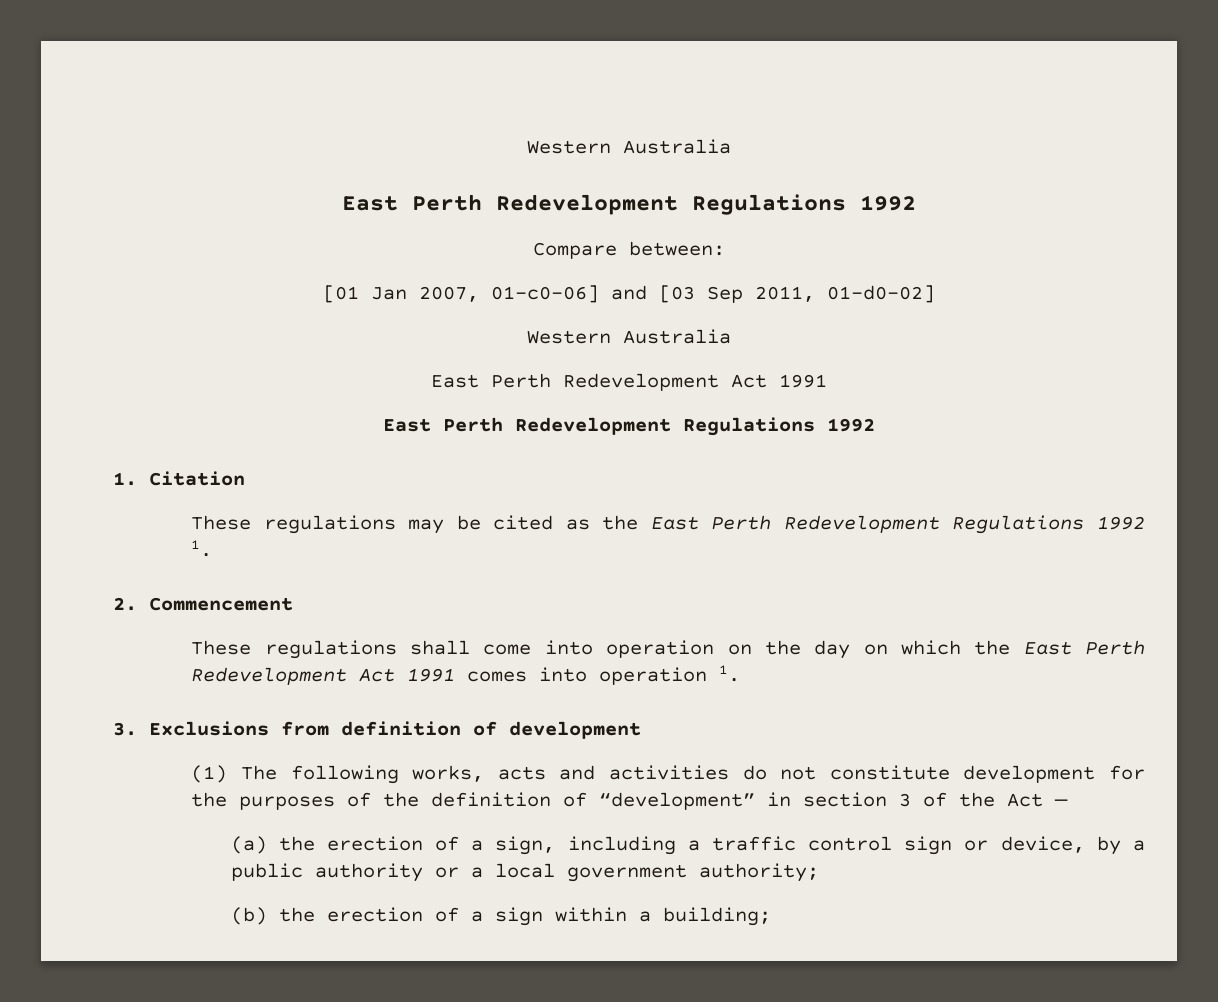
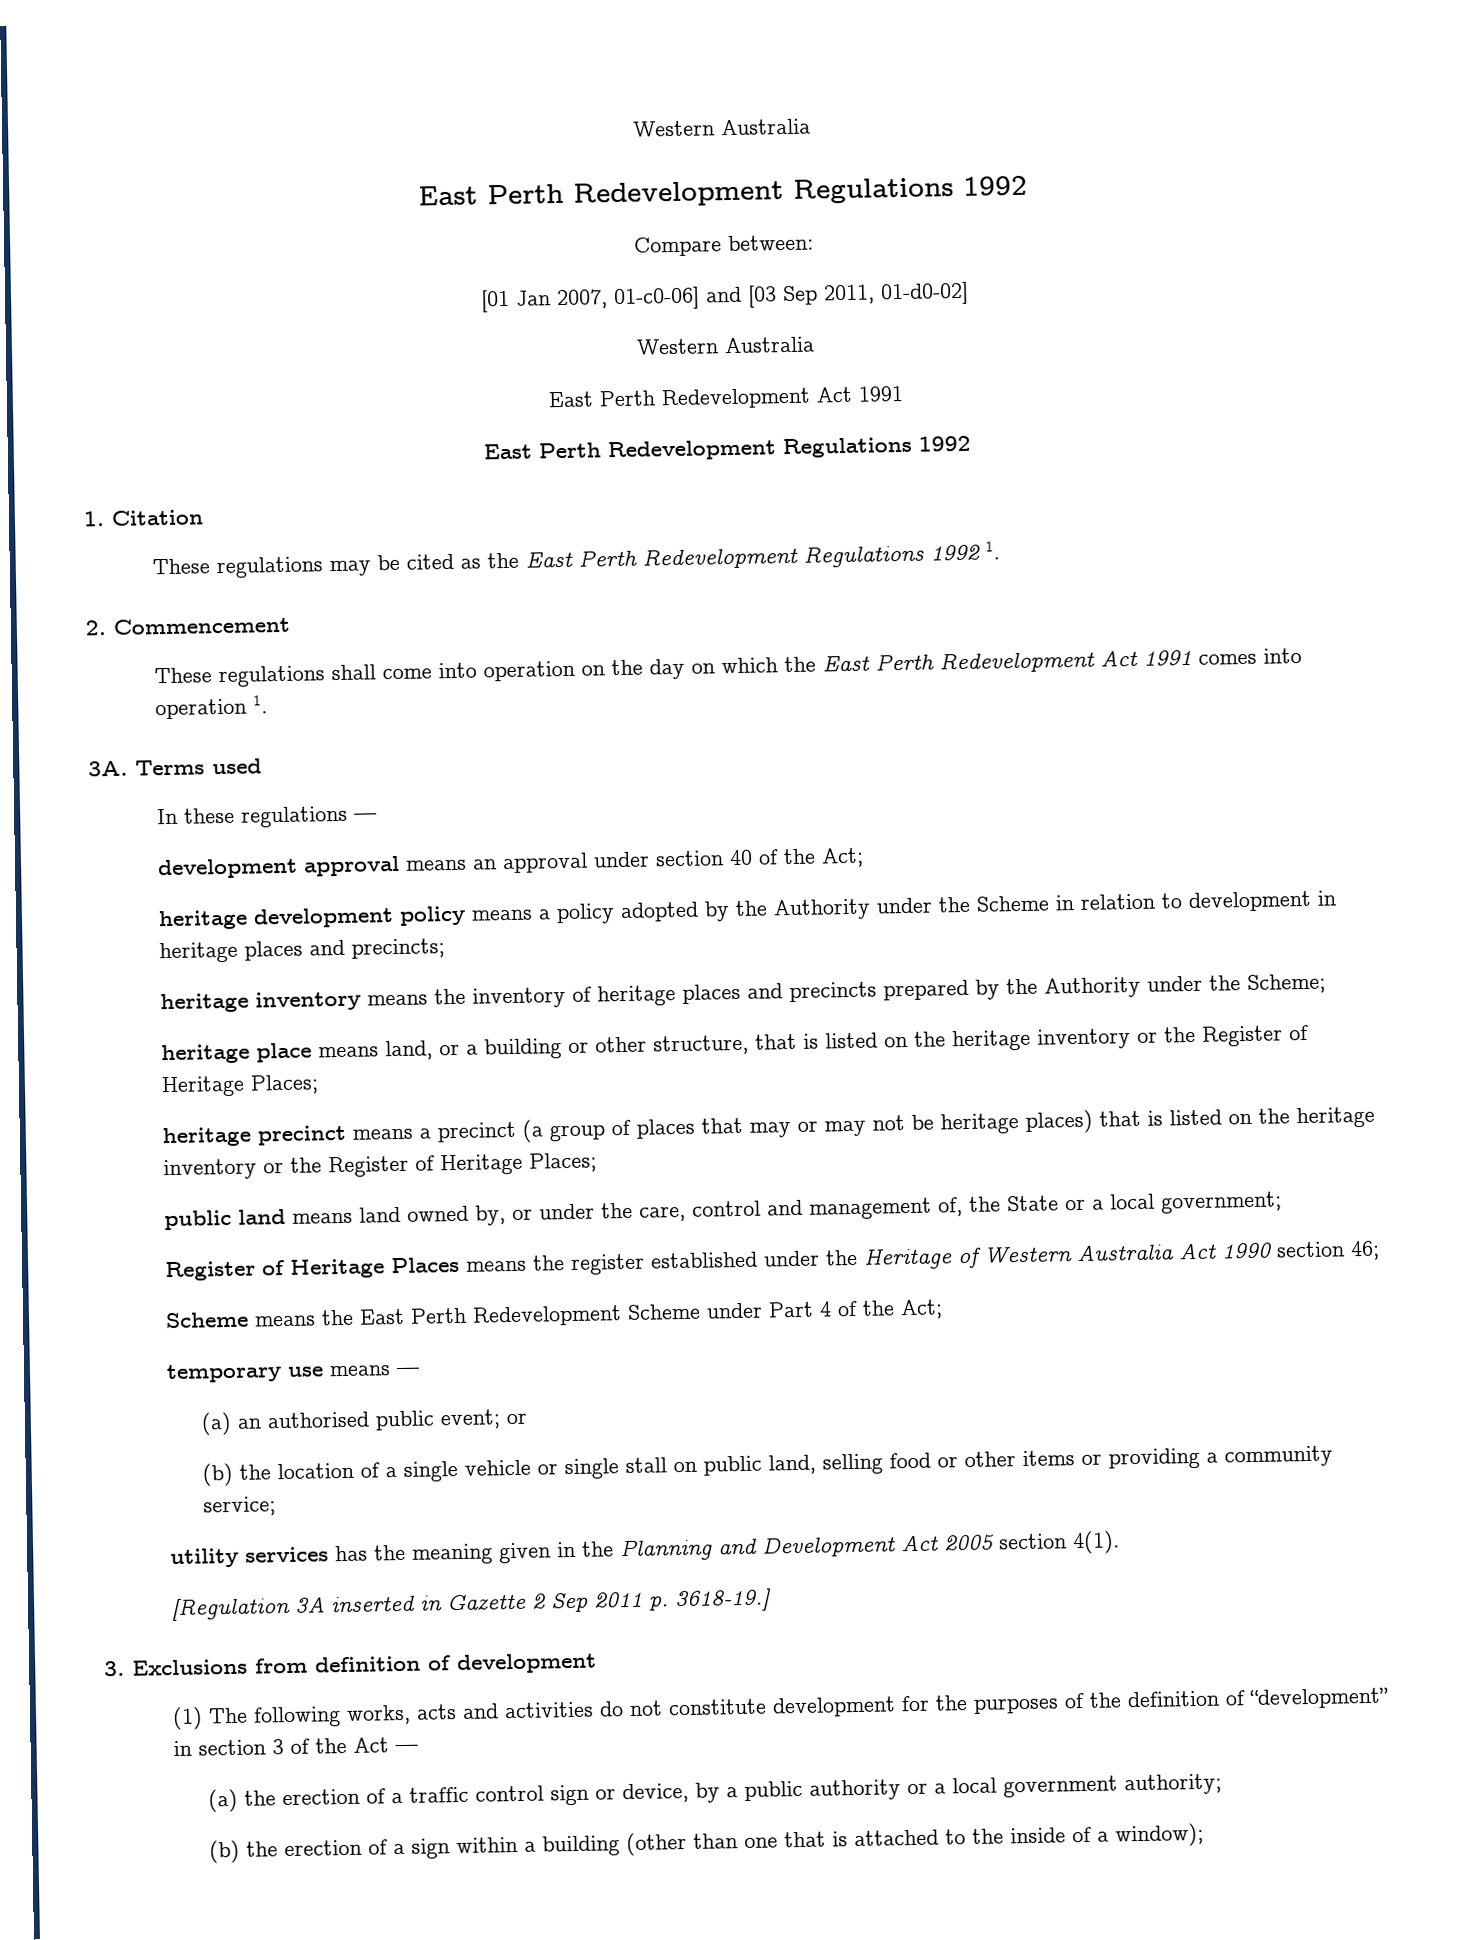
+ 3A. Terms used
+ In these regulations —
+ development approval means an approval under section 40 of the Act;
+ heritage development policy means a policy adopted by the Authority under the Scheme in relation to development in heritage places and precincts;
+ heritage inventory means the inventory of heritage places and precincts prepared by the Authority under the Scheme;
+ heritage place means land, or a building or other structure, that is listed on the heritage inventory or the Register of Heritage Places;
+ heritage precinct means a precinct (a group of places that may or may not be heritage places) that is listed on the heritage inventory or the Register of Heritage Places;
+ public land means land owned by, or under the care, control and management of, the State or a local government;
+ Register of Heritage Places means the register established under the Heritage of Western Australia Act 1990 section 46;
+ Scheme means the East Perth Redevelopment Scheme under Part 4 of the Act;
+ temporary use means —
+ (a) an authorised public event; or
+ (b) the location of a single vehicle or single stall on public land, selling food or other items or providing a community service;
+ utility services has the meaning given in the Planning and Development Act 2005 section 4(1).
+ [Regulation 3A inserted in Gazette 2 Sep 2011 p. 3618-19.]
- (a) the erection of a sign, including a traffic control sign or device, by a public authority or a local government authority;
+ (a) the erection of a traffic control sign or device, by a public authority or a local government authority;
- (b) the erection of a sign within a building;
+ (b) the erection of a sign within a building (other than one that is attached to the inside of a window);

